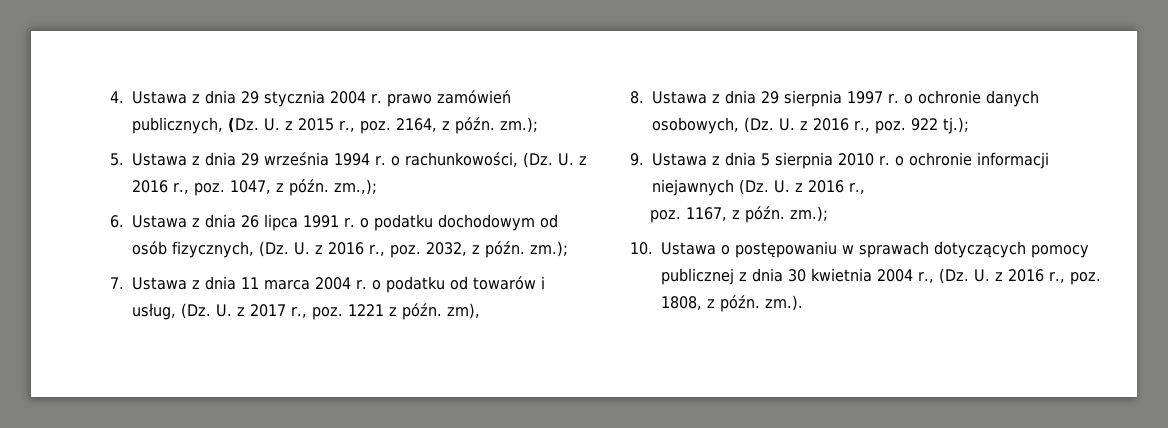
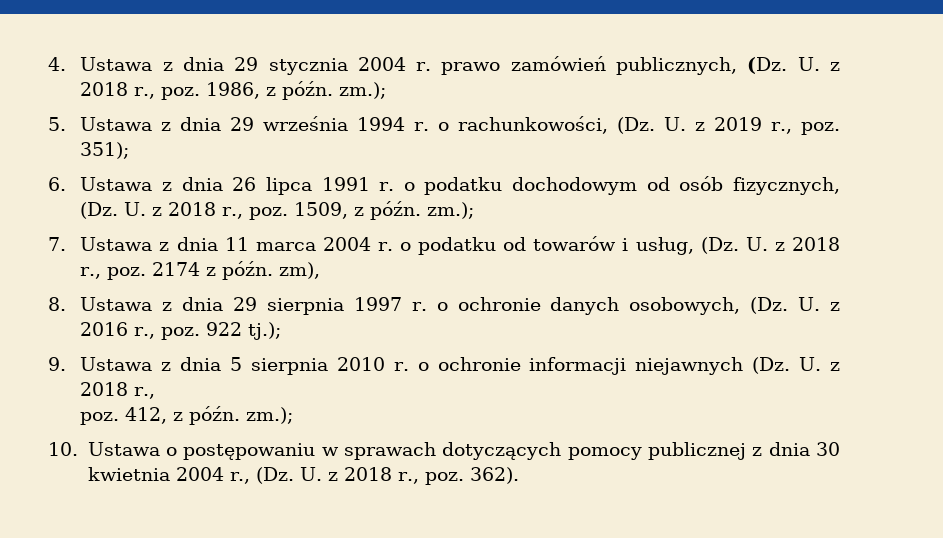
- 4. Ustawa z dnia 29 stycznia 2004 r. prawo zamówień publicznych, (Dz. U. z 2015 r., poz. 2164, z późn. zm.);
+ 4. Ustawa z dnia 29 stycznia 2004 r. prawo zamówień publicznych, (Dz. U. z 2018 r., poz. 1986, z późn. zm.);
- 5. Ustawa z dnia 29 września 1994 r. o rachunkowości, (Dz. U. z 2016 r., poz. 1047, z późn. zm.,);
+ 5. Ustawa z dnia 29 września 1994 r. o rachunkowości, (Dz. U. z 2019 r., poz. 351);
- 6. Ustawa z dnia 26 lipca 1991 r. o podatku dochodowym od osób fizycznych, (Dz. U. z 2016 r., poz. 2032, z późn. zm.);
+ 6. Ustawa z dnia 26 lipca 1991 r. o podatku dochodowym od osób fizycznych, (Dz. U. z 2018 r., poz. 1509, z późn. zm.);
- 7. Ustawa z dnia 11 marca 2004 r. o podatku od towarów i usług, (Dz. U. z 2017 r., poz. 1221 z późn. zm),
+ 7. Ustawa z dnia 11 marca 2004 r. o podatku od towarów i usług, (Dz. U. z 2018 r., poz. 2174 z późn. zm),
- 9. Ustawa z dnia 5 sierpnia 2010 r. o ochronie informacji niejawnych (Dz. U. z 2016 r.,
+ 9. Ustawa z dnia 5 sierpnia 2010 r. o ochronie informacji niejawnych (Dz. U. z 2018 r.,
- poz. 1167, z późn. zm.);
+ poz. 412, z późn. zm.);
- 10. Ustawa o postępowaniu w sprawach dotyczących pomocy publicznej z dnia 30 kwietnia 2004 r., (Dz. U. z 2016 r., poz. 1808, z późn. zm.).
+ 10. Ustawa o postępowaniu w sprawach dotyczących pomocy publicznej z dnia 30 kwietnia 2004 r., (Dz. U. z 2018 r., poz. 362).

